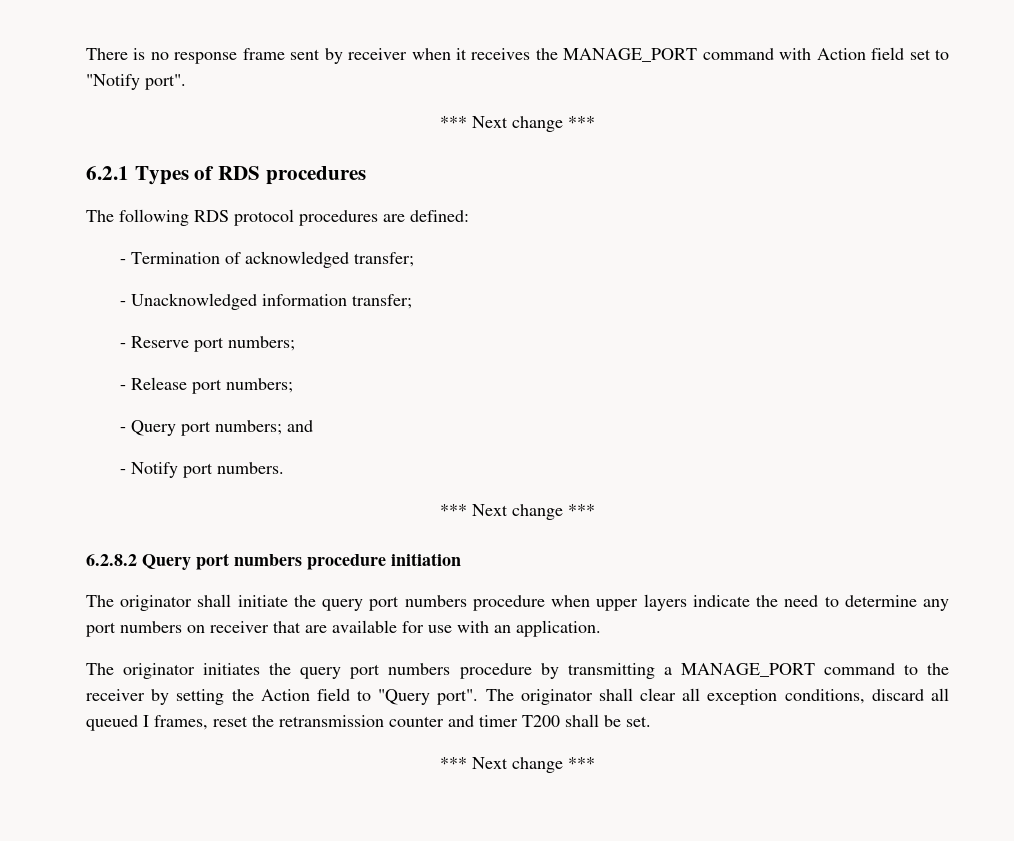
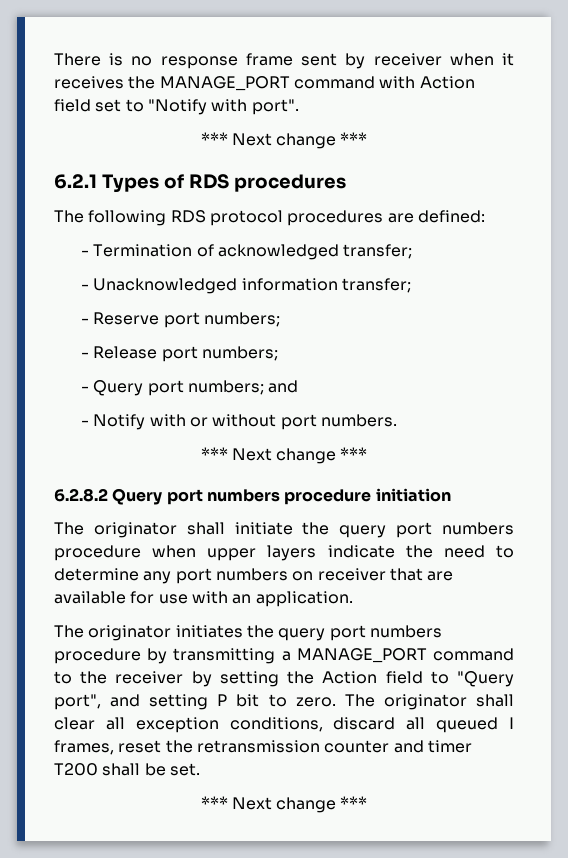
- There is no response frame sent by receiver when it receives the MANAGE_PORT command with Action field set to "Notify port".
+ There is no response frame sent by receiver when it receives the MANAGE_PORT command with Action field set to "Notify with port".
- - Notify port numbers.
+ - Notify with or without port numbers.
- The originator initiates the query port numbers procedure by transmitting a MANAGE_PORT command to the receiver by setting the Action field to "Query port".
+ The originator initiates the query port numbers procedure by transmitting a MANAGE_PORT command to the receiver by setting the Action field to "Query port", and setting P bit to zero.

